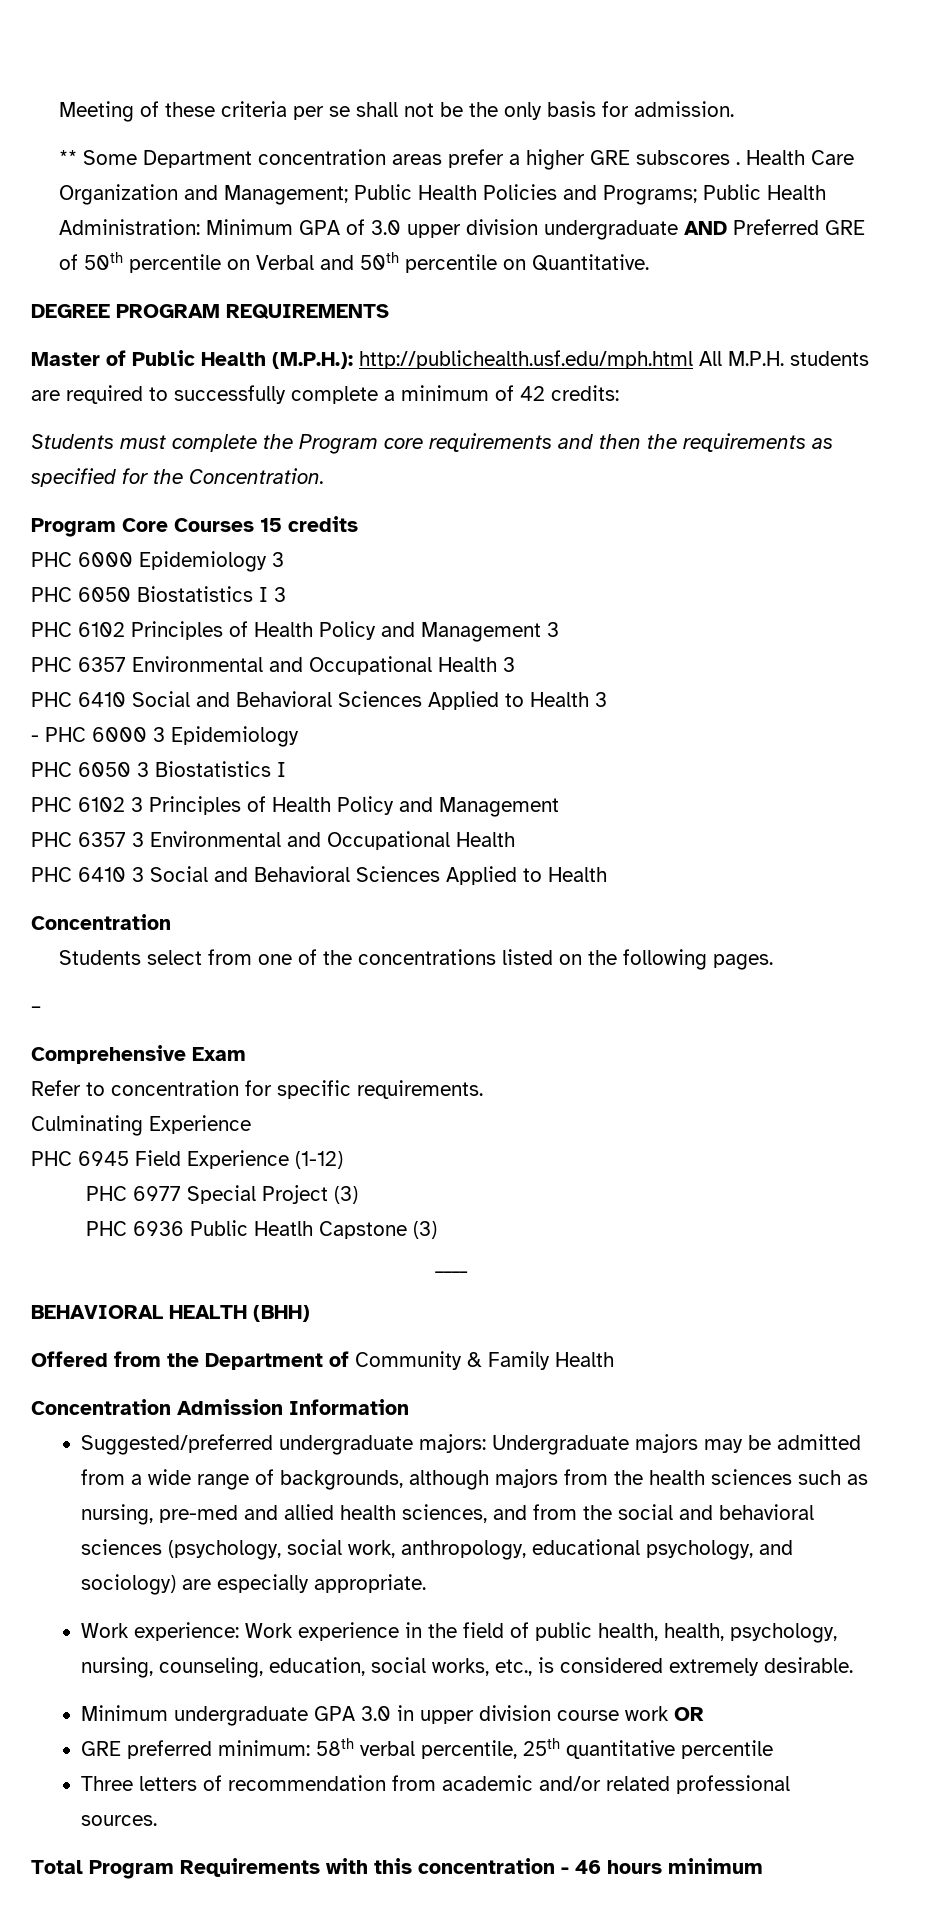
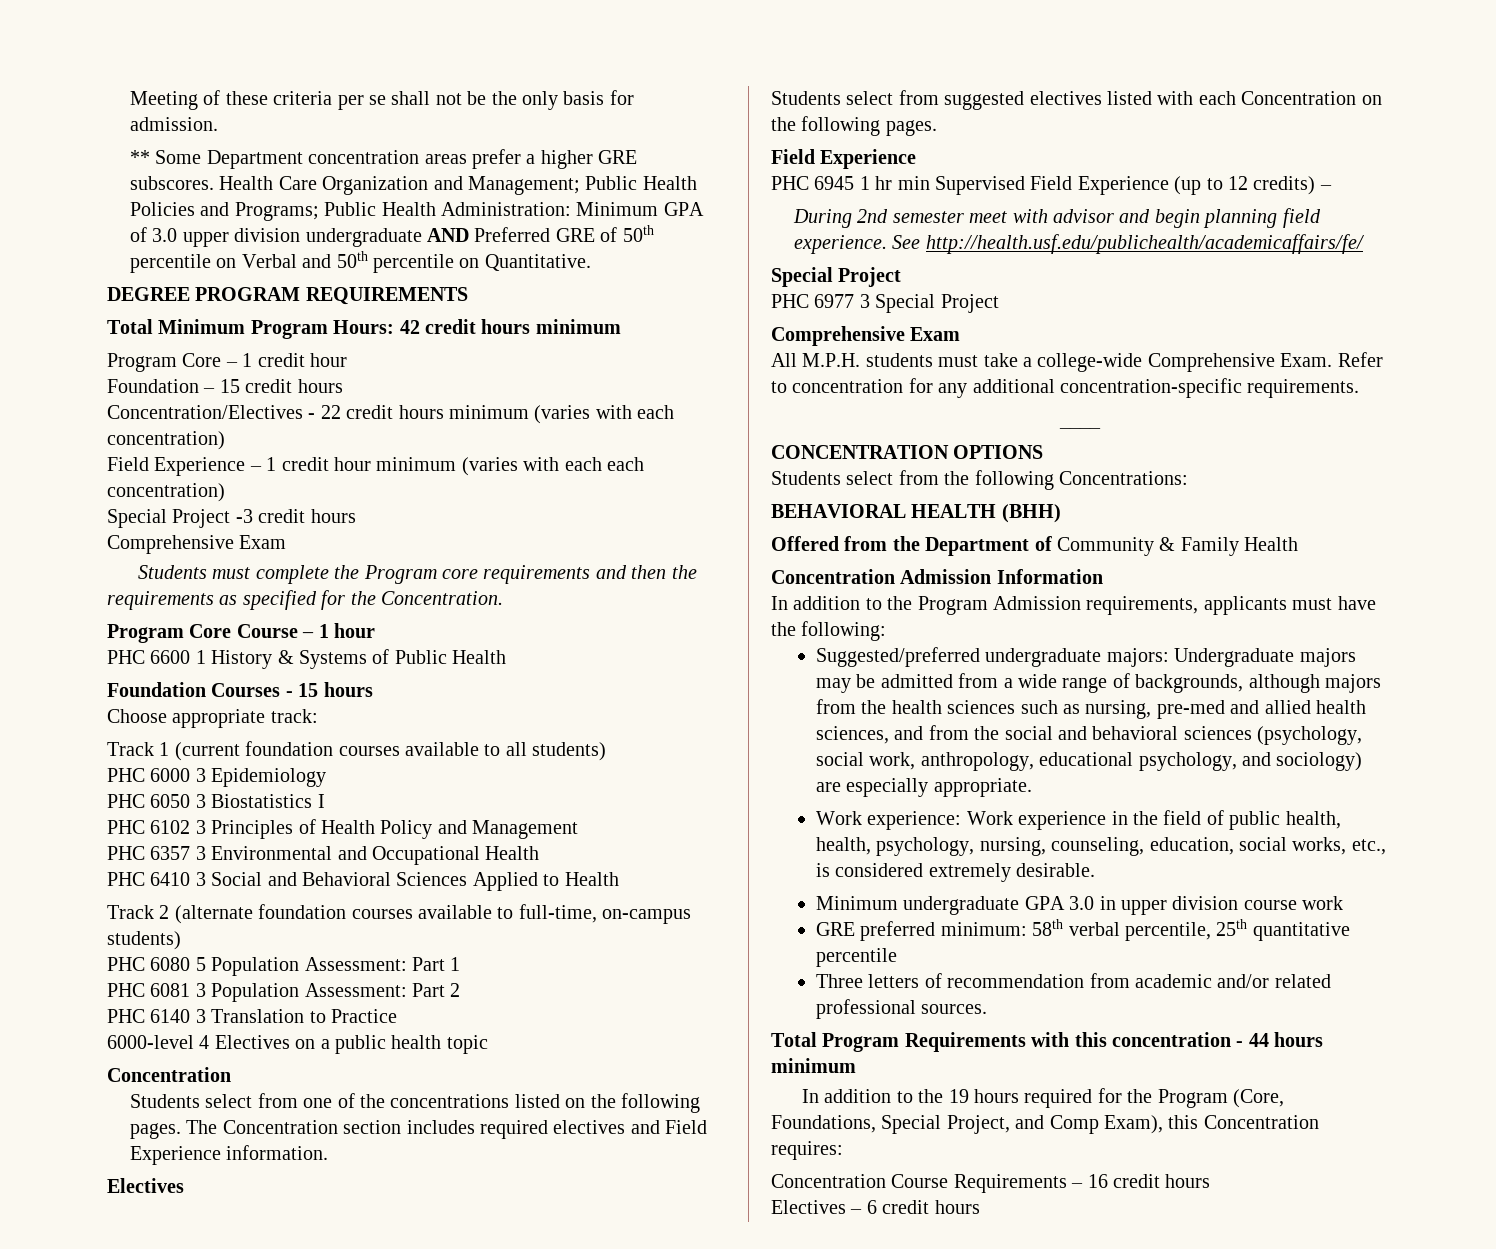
- ** Some Department concentration areas prefer a higher GRE subscores .
+ ** Some Department concentration areas prefer a higher GRE subscores.
- Master of Public Health (M.P.H.): http://publichealth.usf.edu/mph.html All M.P.H. students are required to successfully complete a minimum of 42 credits:
+ Total Minimum Program Hours: 42 credit hours minimum
+ Program Core – 1 credit hour
+ Foundation – 15 credit hours
+ Concentration/Electives - 22 credit hours minimum (varies with each concentration)
+ Field Experience – 1 credit hour minimum (varies with each each concentration)
+ Special Project -3 credit hours
+ Comprehensive Exam
- Program Core Courses 15 credits
- PHC 6000 Epidemiology 3
- PHC 6050 Biostatistics I 3
- PHC 6102 Principles of Health Policy and Management 3
- PHC 6357 Environmental and Occupational Health 3
- PHC 6410 Social and Behavioral Sciences Applied to Health 3
- - PHC 6000 3 Epidemiology
+ Program Core Course – 1 hour
+ PHC 6600 1 History & Systems of Public Health
+ Foundation Courses - 15 hours
+ Choose appropriate track:
+ Track 1 (current foundation courses available to all students)
+ PHC 6000 3 Epidemiology
+ Track 2 (alternate foundation courses available to full-time, on-campus students)
+ PHC 6080 5 Population Assessment: Part 1
+ PHC 6081 3 Population Assessment: Part 2
+ PHC 6140 3 Translation to Practice
+ 6000-level 4 Electives on a public health topic
- Students select from one of the concentrations listed on the following pages.
- –
+ Students select from one of the concentrations listed on the following pages. The Concentration section includes required electives and Field Experience information.
+ Electives
+ Students select from suggested electives listed with each Concentration on the following pages.
+ Field Experience
+ PHC 6945 1 hr min Supervised Field Experience (up to 12 credits) –
+ During 2nd semester meet with advisor and begin planning field experience. See http://health.usf.edu/publichealth/academicaffairs/fe/
+ Special Project
+ PHC 6977 3 Special Project
  Comprehensive Exam
- Refer to concentration for specific requirements.
- Culminating Experience
- PHC 6945 Field Experience (1-12)
- PHC 6977 Special Project (3)
- PHC 6936 Public Heatlh Capstone (3)
+ All M.P.H. students must take a college-wide Comprehensive Exam. Refer to concentration for any additional concentration-specific requirements.
  ____
+ CONCENTRATION OPTIONS
+ Students select from the following Concentrations:
+ In addition to the Program Admission requirements, applicants must have the following:
- Minimum undergraduate GPA 3.0 in upper division course work OR
+ Minimum undergraduate GPA 3.0 in upper division course work
- Total Program Requirements with this concentration - 46 hours minimum
+ Total Program Requirements with this concentration - 44 hours minimum
+ In addition to the 19 hours required for the Program (Core, Foundations, Special Project, and Comp Exam), this Concentration requires:
+ Concentration Course Requirements – 16 credit hours
+ Electives – 6 credit hours

